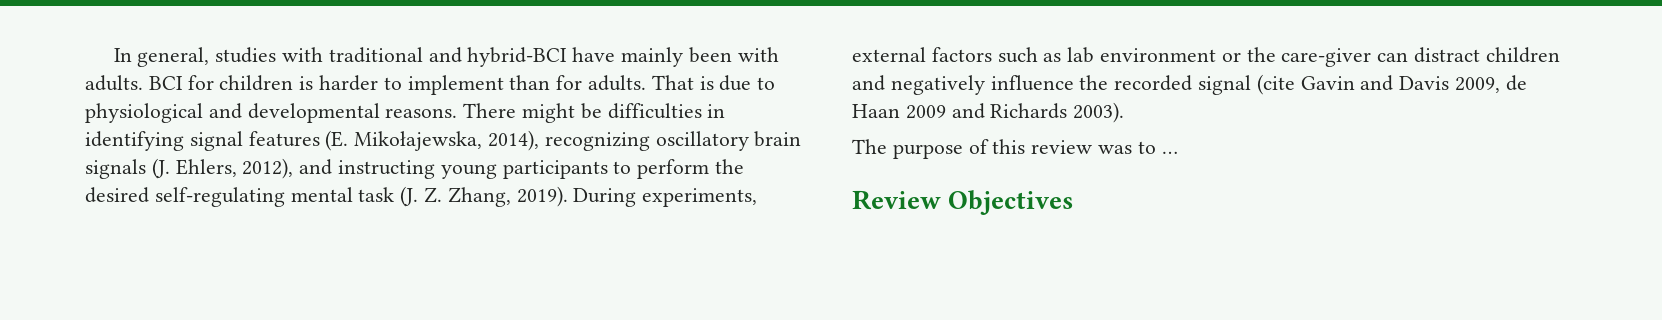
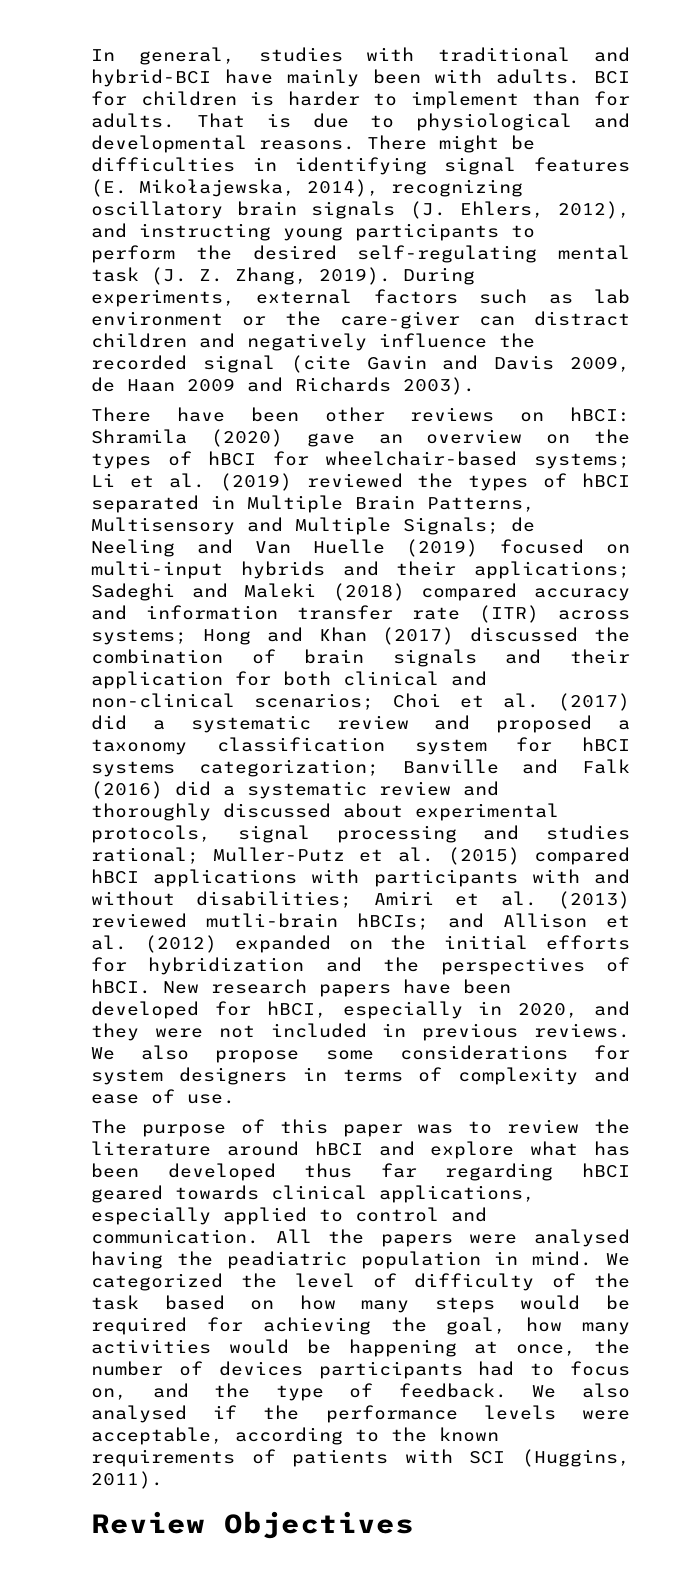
+ There have been other reviews on hBCI: Shramila (2020) gave an overview on the types of hBCI for wheelchair-based systems; Li et al. (2019) reviewed the types of hBCI separated in Multiple Brain Patterns, Multisensory and Multiple Signals; de Neeling and Van Huelle (2019) focused on multi-input hybrids and their applications; Sadeghi and Maleki (2018) compared accuracy and information transfer rate (ITR) across systems; Hong and Khan (2017) discussed the combination of brain signals and their application for both clinical and non-clinical scenarios; Choi et al. (2017) did a systematic review and proposed a taxonomy classification system for hBCI systems categorization; Banville and Falk (2016) did a systematic review and thoroughly discussed about experimental protocols, signal processing and studies rational; Muller-Putz et al. (2015) compared hBCI applications with participants with and without disabilities; Amiri et al. (2013) reviewed mutli-brain hBCIs; and Allison et al. (2012) expanded on the initial efforts for hybridization and the perspectives of hBCI. New research papers have been developed for hBCI, especially in 2020, and they were not included in previous reviews. We also propose some considerations for system designers in terms of complexity and ease of use.
- The purpose of this review was to …
+ The purpose of this paper was to review the literature around hBCI and explore what has been developed thus far regarding hBCI geared towards clinical applications, especially applied to control and communication. All the papers were analysed having the peadiatric population in mind. We categorized the level of difficulty of the task based on how many steps would be required for achieving the goal, how many activities would be happening at once, the number of devices participants had to focus on, and the type of feedback. We also analysed if the performance levels were acceptable, according to the known requirements of patients with SCI (Huggins, 2011).

